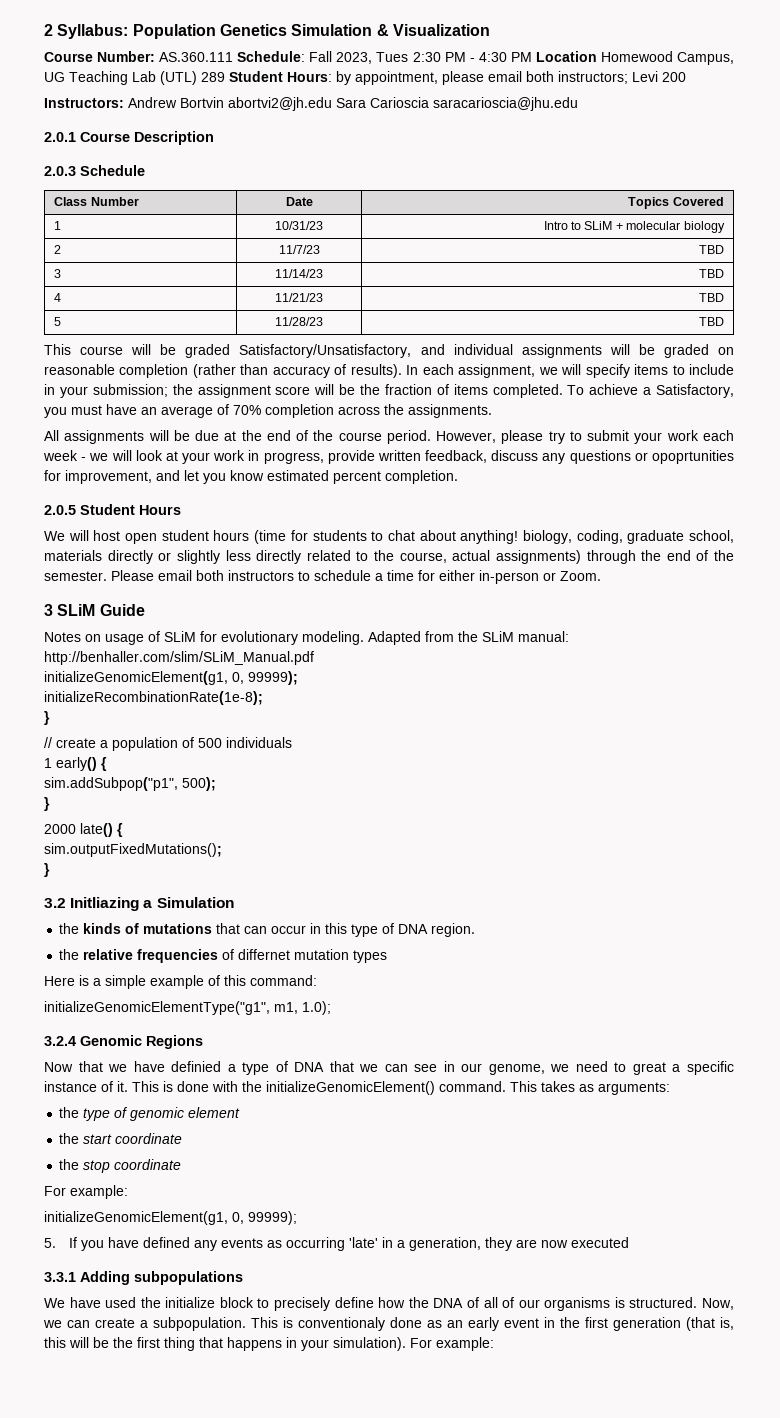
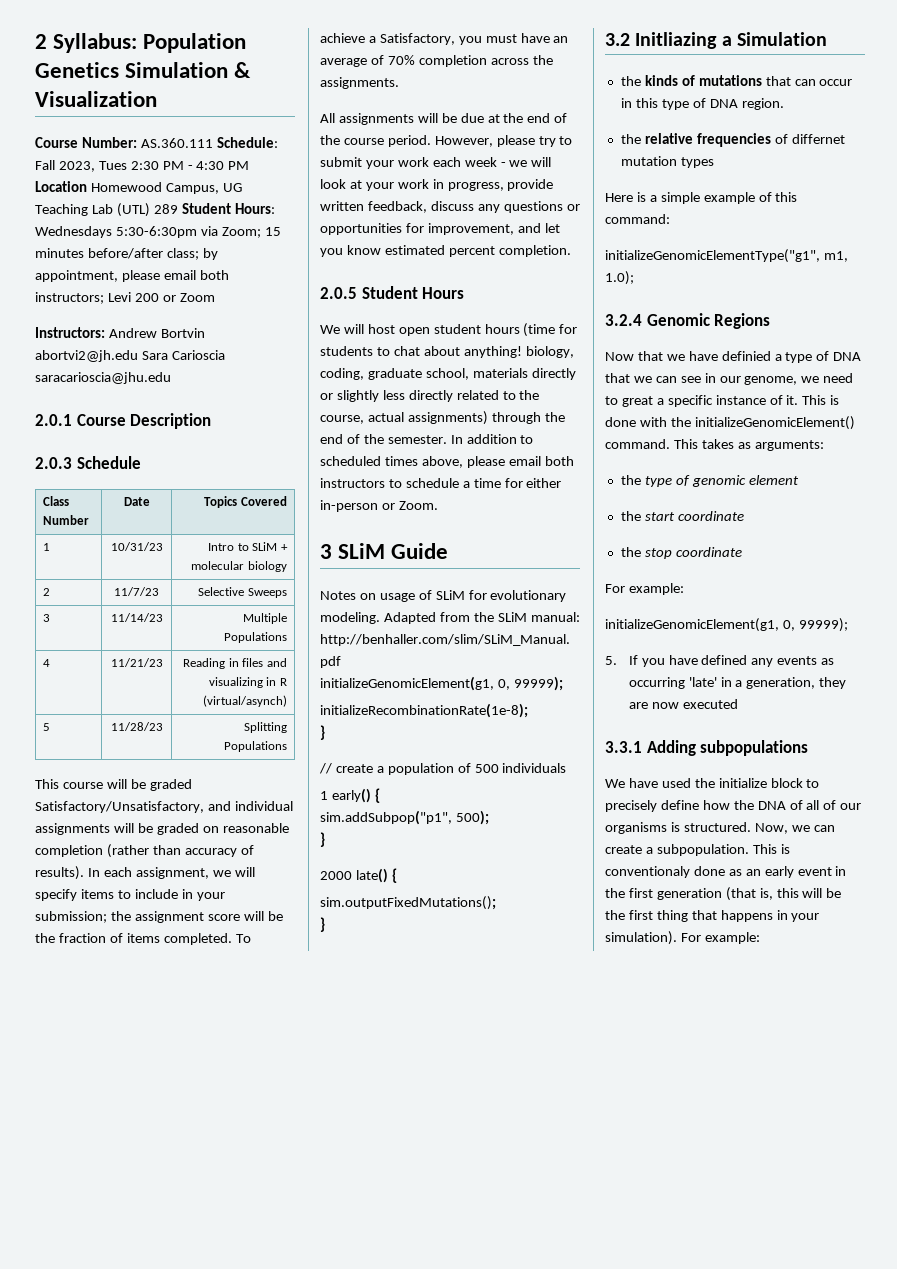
- Course Number: AS.360.111 Schedule: Fall 2023, Tues 2:30 PM - 4:30 PM Location Homewood Campus, UG Teaching Lab (UTL) 289 Student Hours: by appointment, please email both instructors; Levi 200
+ Course Number: AS.360.111 Schedule: Fall 2023, Tues 2:30 PM - 4:30 PM Location Homewood Campus, UG Teaching Lab (UTL) 289 Student Hours: Wednesdays 5:30-6:30pm via Zoom; 15 minutes before/after class; by appointment, please email both instructors; Levi 200 or Zoom
- 2 | 11/7/23 | TBD
+ 2 | 11/7/23 | Selective Sweeps
- 3 | 11/14/23 | TBD
+ 3 | 11/14/23 | Multiple Populations
- 4 | 11/21/23 | TBD
+ 4 | 11/21/23 | Reading in files and visualizing in R (virtual/asynch)
- 5 | 11/28/23 | TBD
+ 5 | 11/28/23 | Splitting Populations
- However, please try to submit your work each week - we will look at your work in progress, provide written feedback, discuss any questions or opoprtunities for improvement, and let you know estimated percent completion.
+ However, please try to submit your work each week - we will look at your work in progress, provide written feedback, discuss any questions or opportunities for improvement, and let you know estimated percent completion.
- Please email both instructors to schedule a time for either in-person or Zoom.
+ In addition to scheduled times above, please email both instructors to schedule a time for either in-person or Zoom.

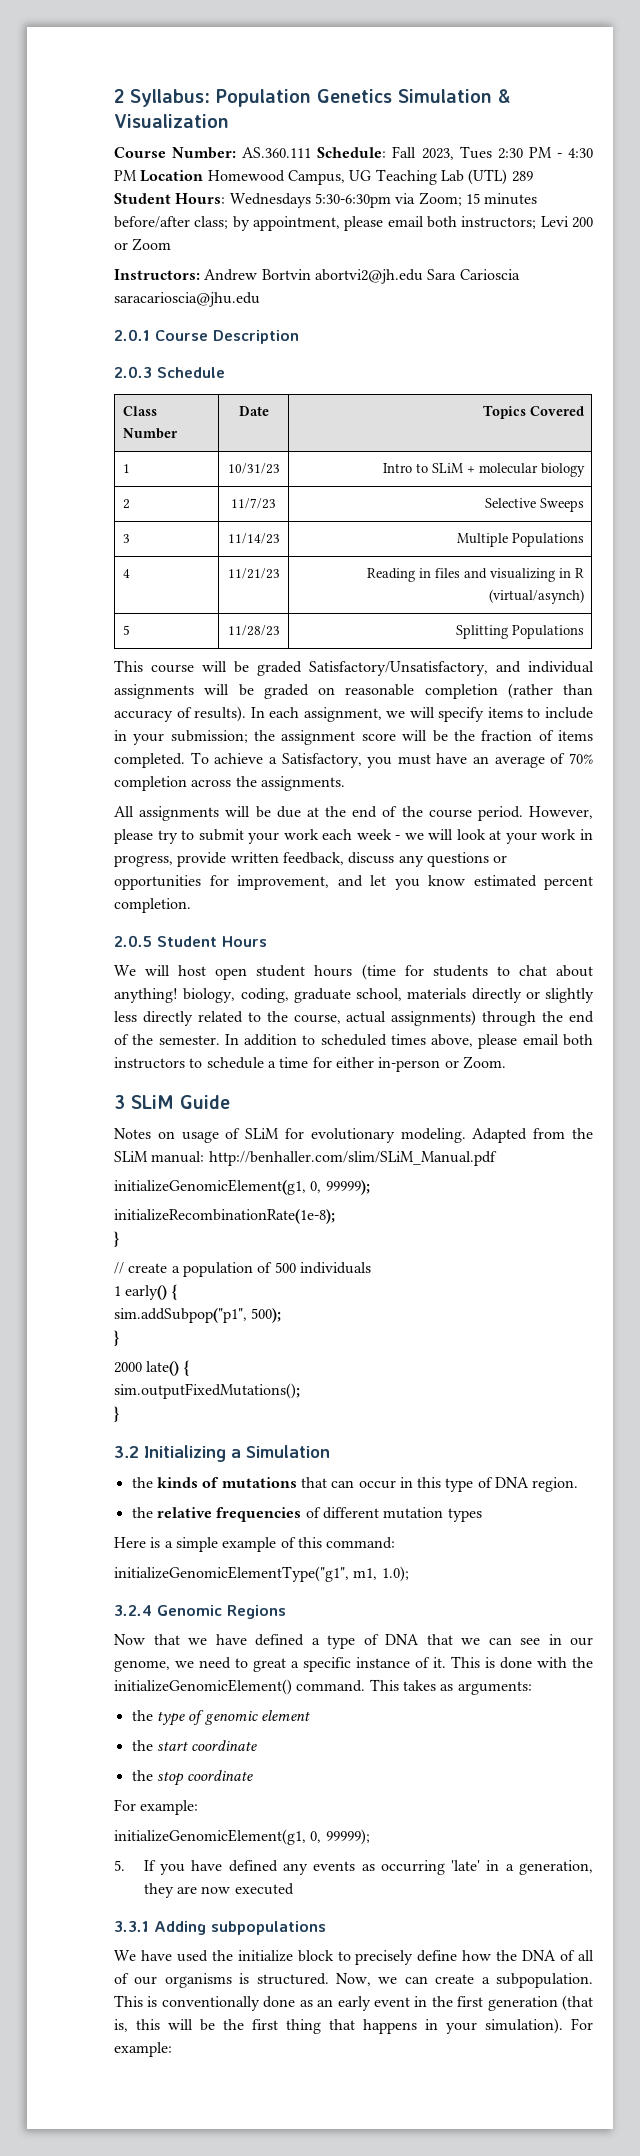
- 3.2 Initliazing a Simulation
+ 3.2 Initializing a Simulation
- the relative frequencies of differnet mutation types
+ the relative frequencies of different mutation types
- Now that we have definied a type of DNA that we can see in our genome, we need to great a specific instance of it.
+ Now that we have defined a type of DNA that we can see in our genome, we need to great a specific instance of it.
- This is conventionaly done as an early event in the first generation (that is, this will be the first thing that happens in your simulation).
+ This is conventionally done as an early event in the first generation (that is, this will be the first thing that happens in your simulation).

